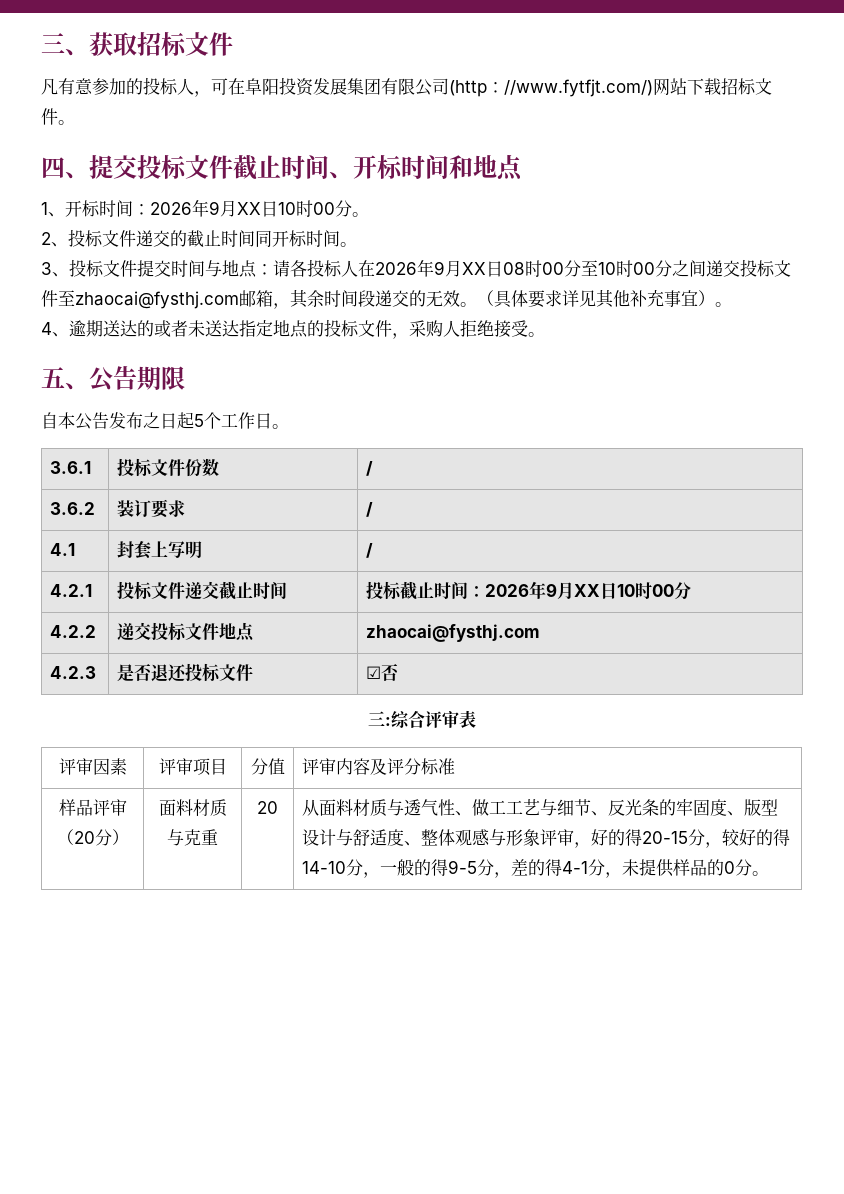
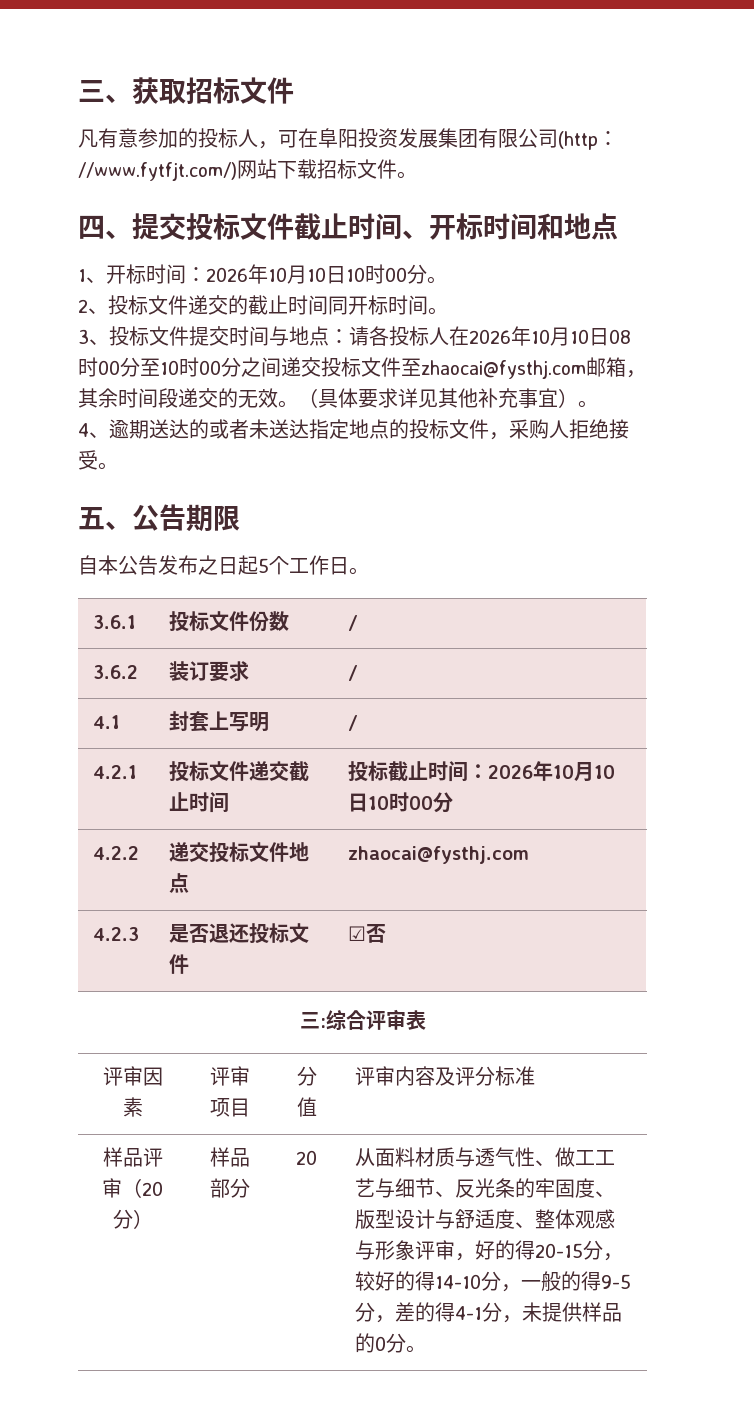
- 1、开标时间：2026年9月XX日10时00分。
+ 1、开标时间：2026年10月10日10时00分。
- 3、投标文件提交时间与地点：请各投标人在2026年9月XX日08时00分至10时00分之间递交投标文件至zhaocai@fysthj.com邮箱，其余时间段递交的无效。
+ 3、投标文件提交时间与地点：请各投标人在2026年10月10日08时00分至10时00分之间递交投标文件至zhaocai@fysthj.com邮箱，其余时间段递交的无效。
- 4.2.1 | 投标文件递交截止时间 | 投标截止时间：2026年9月XX日10时00分
+ 4.2.1 | 投标文件递交截止时间 | 投标截止时间：2026年10月10日10时00分
- 面料材质与克重
+ 样品部分

